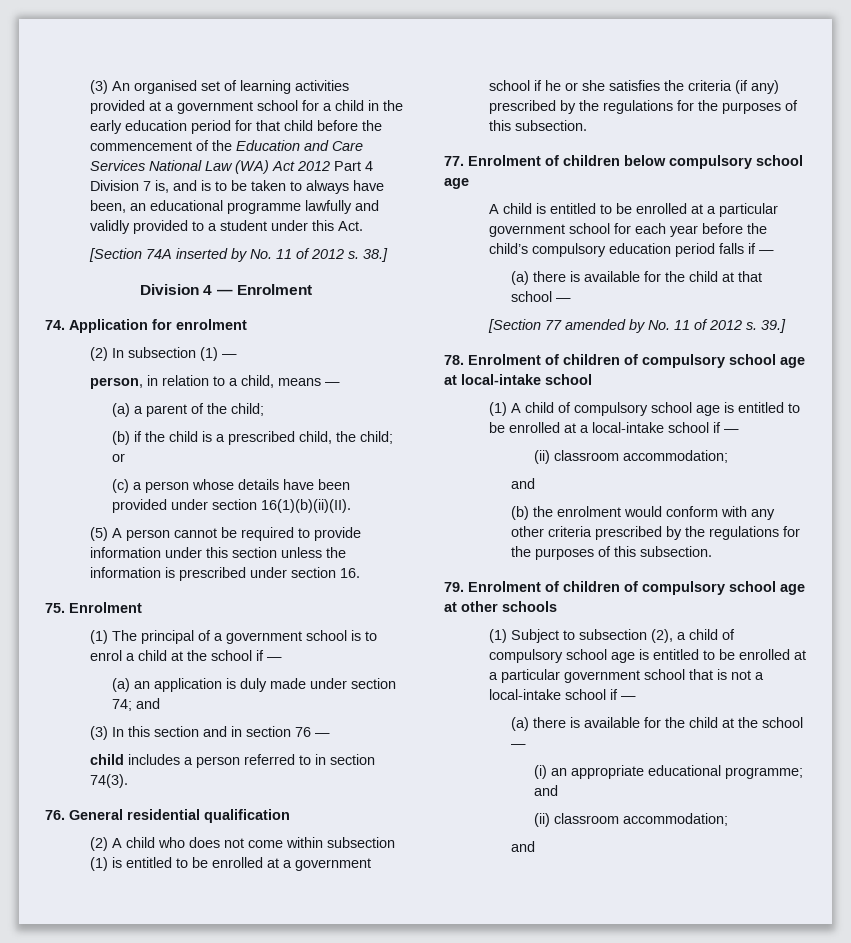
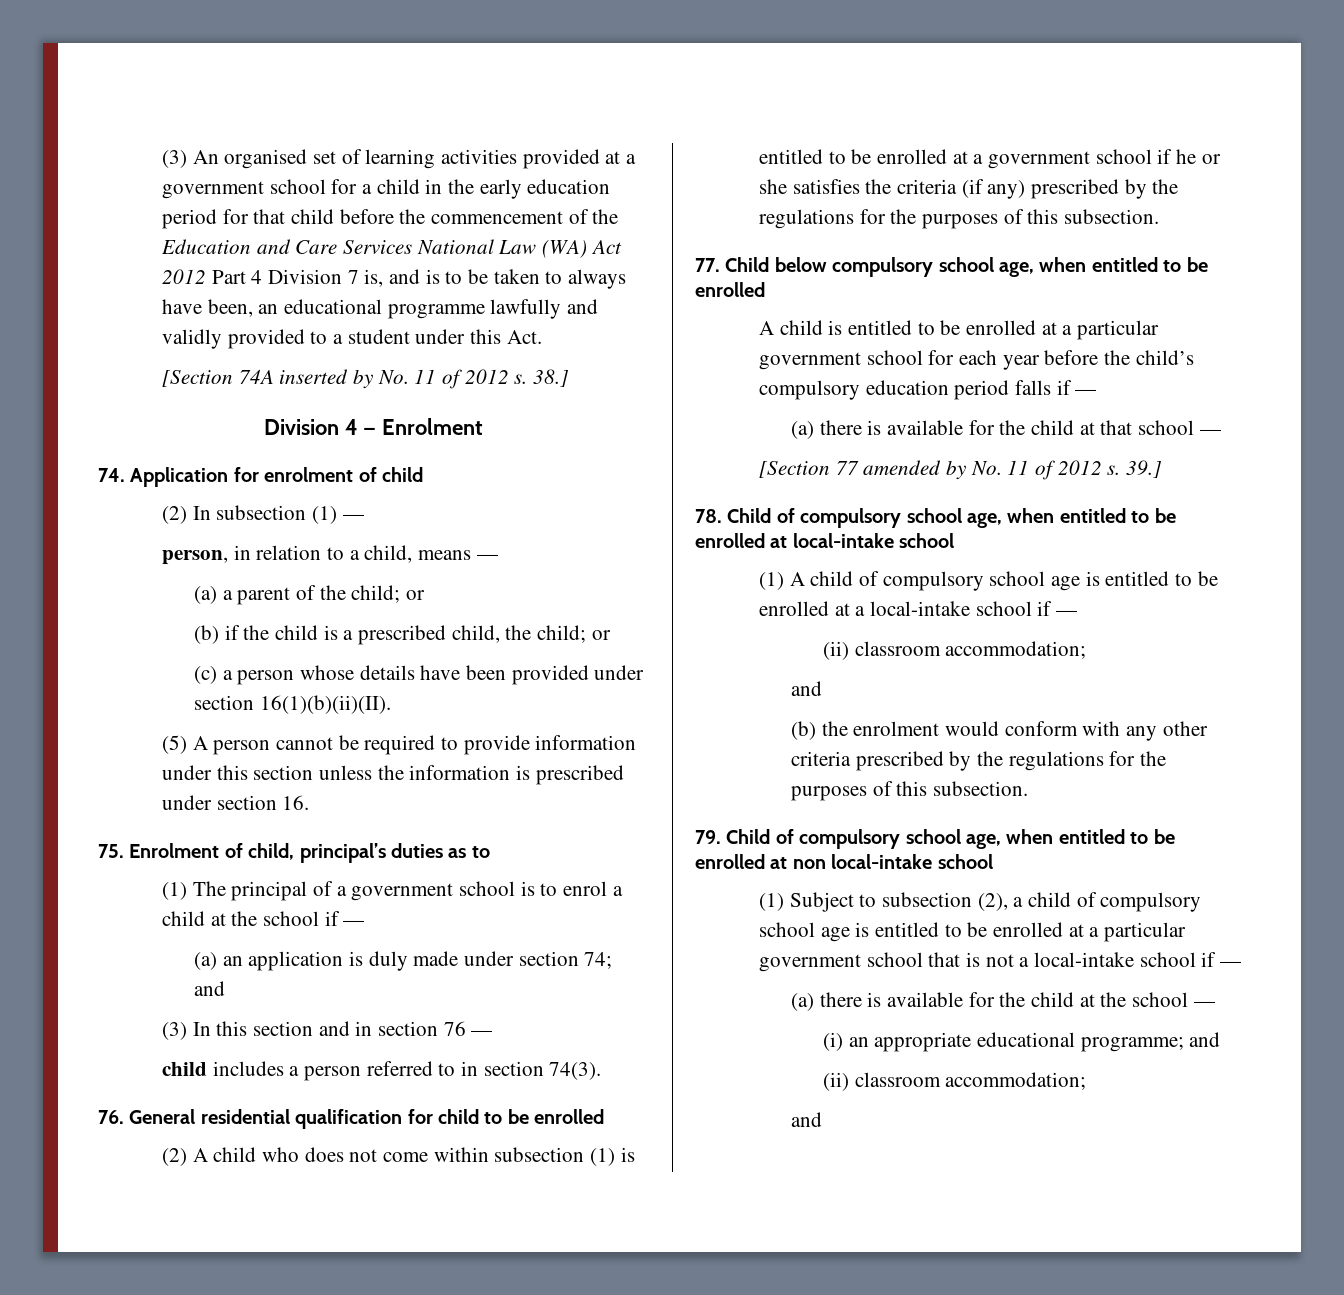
- 74. Application for enrolment
+ 74. Application for enrolment of child
- (a) a parent of the child;
+ (a) a parent of the child; or
- 75. Enrolment
+ 75. Enrolment of child, principal’s duties as to
- 76. General residential qualification
+ 76. General residential qualification for child to be enrolled
- 77. Enrolment of children below compulsory school age
+ 77. Child below compulsory school age, when entitled to be enrolled
- 78. Enrolment of children of compulsory school age at local-intake school
+ 78. Child of compulsory school age, when entitled to be enrolled at local-intake school
- 79. Enrolment of children of compulsory school age at other schools
+ 79. Child of compulsory school age, when entitled to be enrolled at non local-intake school

